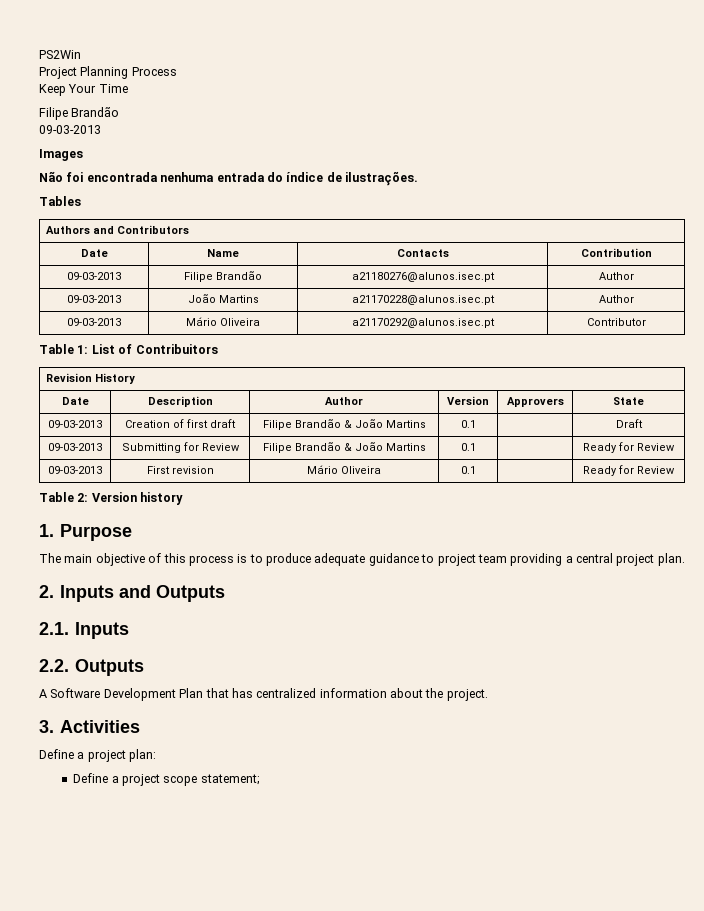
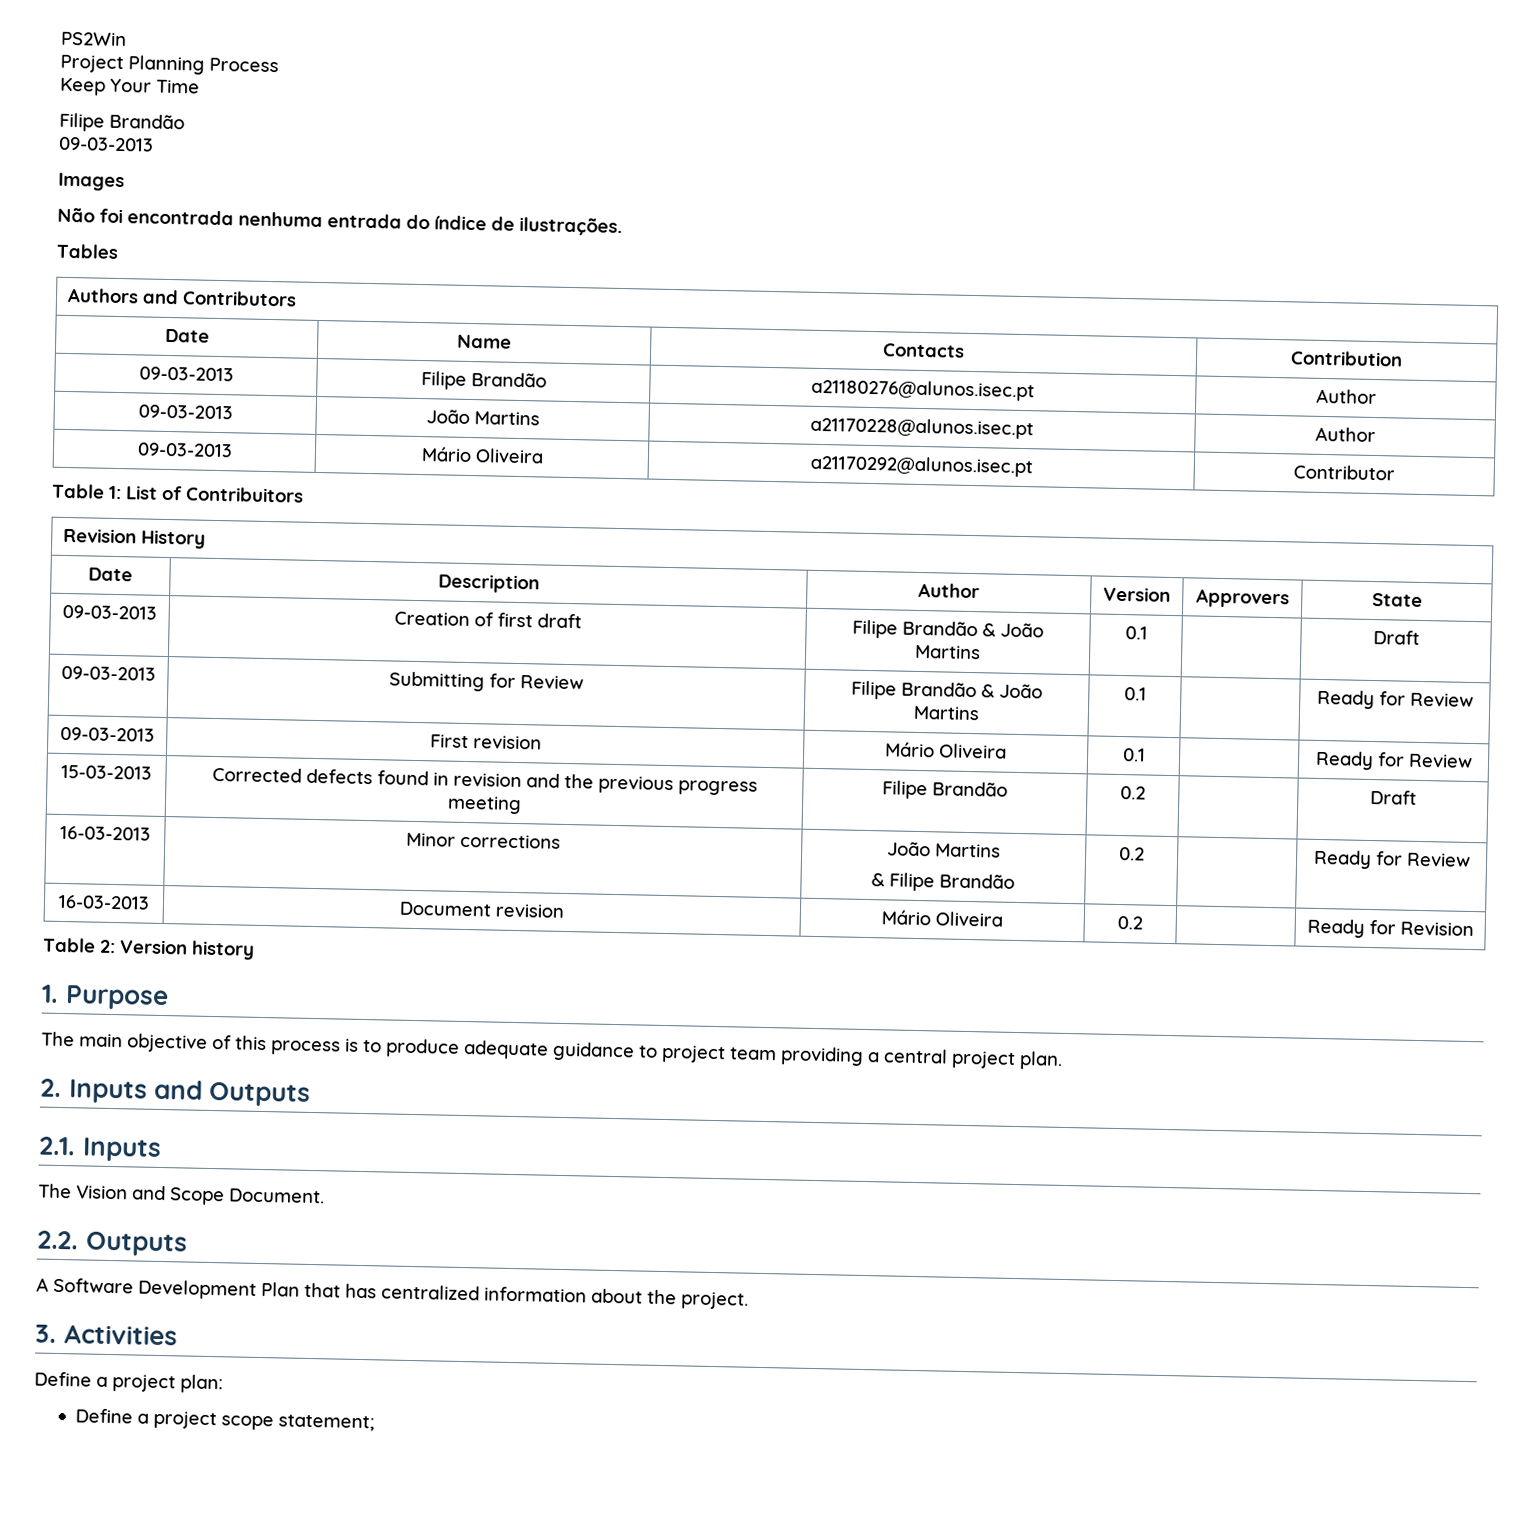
+ 15-03-2013 | Corrected defects found in revision and the previous progress meeting | Filipe Brandão | 0.2 | | Draft
+ 16-03-2013 | Minor corrections | João Martins
+ & Filipe Brandão | 0.2 | | Ready for Review
+ 16-03-2013 | Document revision | Mário Oliveira | 0.2 | | Ready for Revision
+ The Vision and Scope Document.

